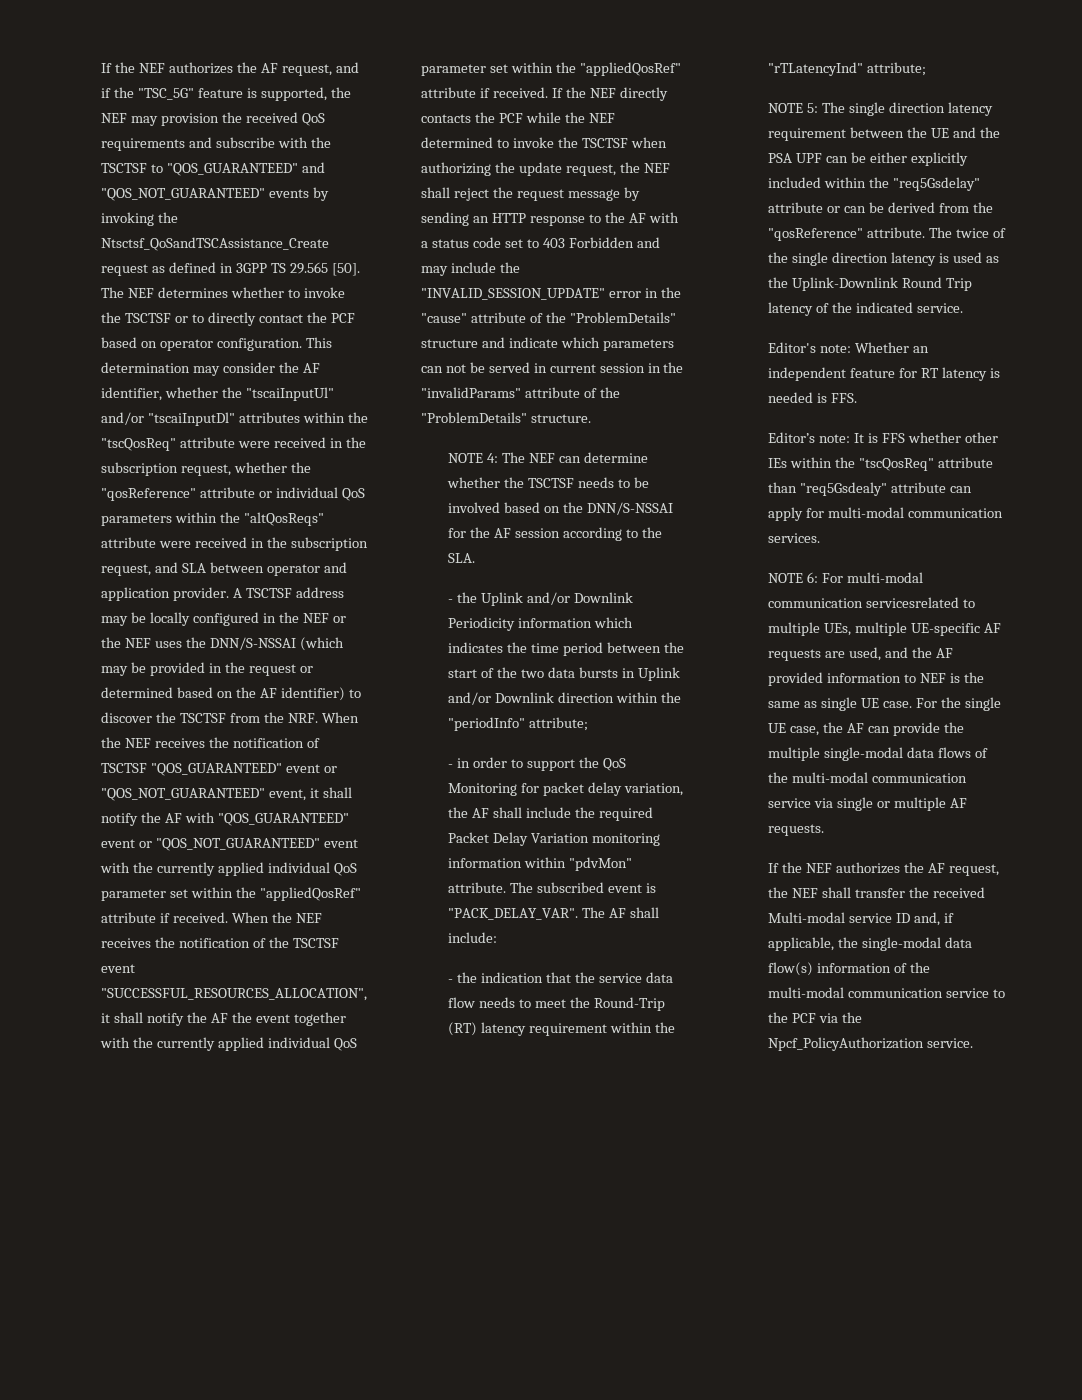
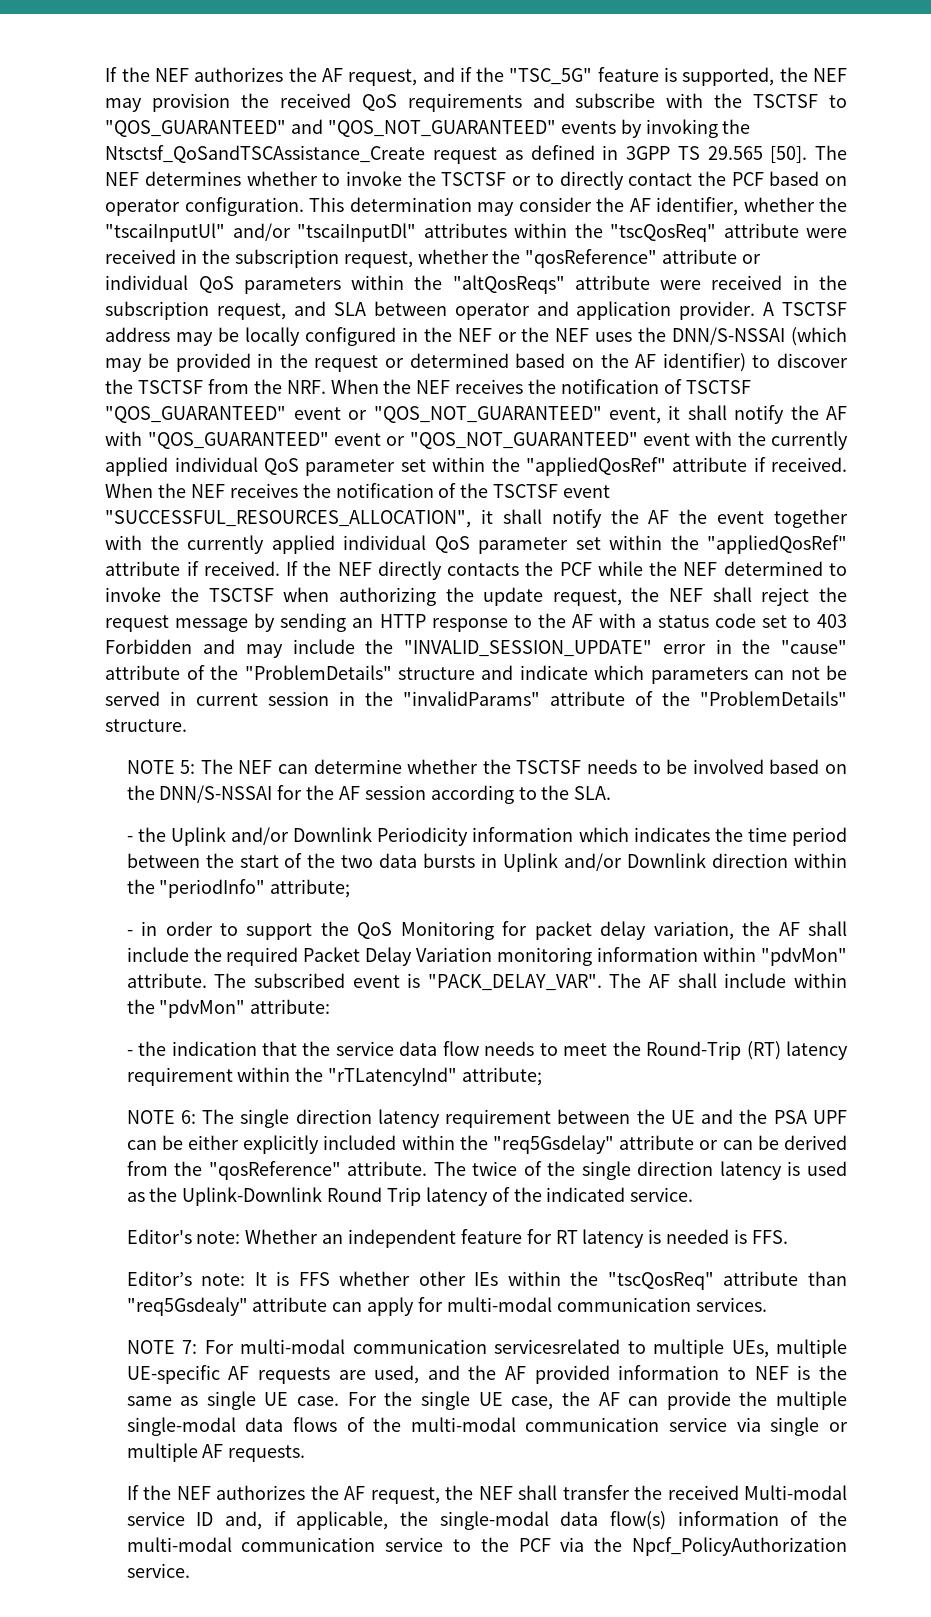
- NOTE 4: The NEF can determine whether the TSCTSF needs to be involved based on the DNN/S-NSSAI for the AF session according to the SLA.
+ NOTE 5: The NEF can determine whether the TSCTSF needs to be involved based on the DNN/S-NSSAI for the AF session according to the SLA.
- The AF shall include:
+ The AF shall include within the "pdvMon" attribute:
- NOTE 5: The single direction latency requirement between the UE and the PSA UPF can be either explicitly included within the "req5Gsdelay" attribute or can be derived from the "qosReference" attribute.
+ NOTE 6: The single direction latency requirement between the UE and the PSA UPF can be either explicitly included within the "req5Gsdelay" attribute or can be derived from the "qosReference" attribute.
- NOTE 6: For multi-modal communication servicesrelated to multiple UEs, multiple UE-specific AF requests are used, and the AF provided information to NEF is the same as single UE case.
+ NOTE 7: For multi-modal communication servicesrelated to multiple UEs, multiple UE-specific AF requests are used, and the AF provided information to NEF is the same as single UE case.

